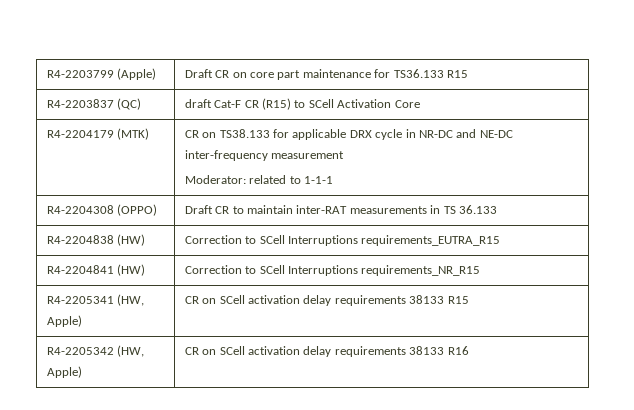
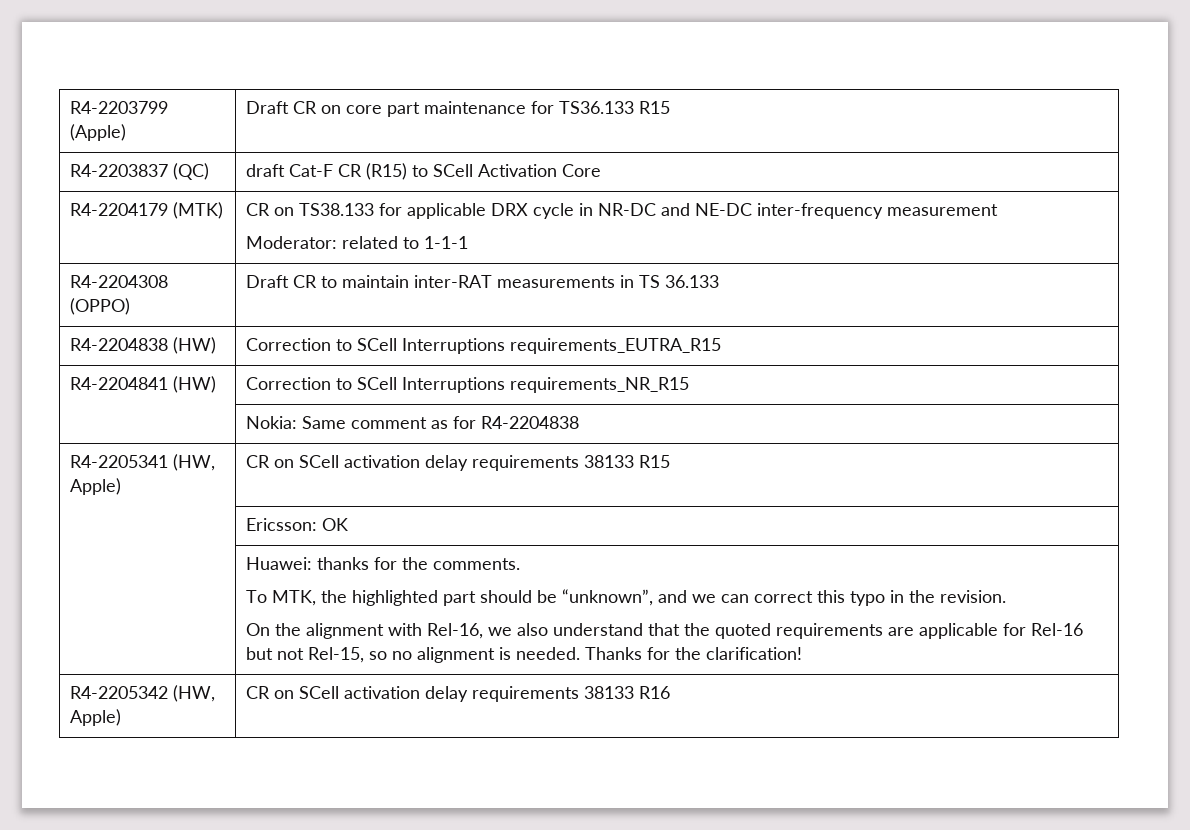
+ | Nokia: Same comment as for R4-2204838
+ | Ericsson: OK
+ | Huawei: thanks for the comments.
+ To MTK, the highlighted part should be “unknown”, and we can correct this typo in the revision.
+ On the alignment with Rel-16, we also understand that the quoted requirements are applicable for Rel-16 but not Rel-15, so no alignment is needed. Thanks for the clarification!

